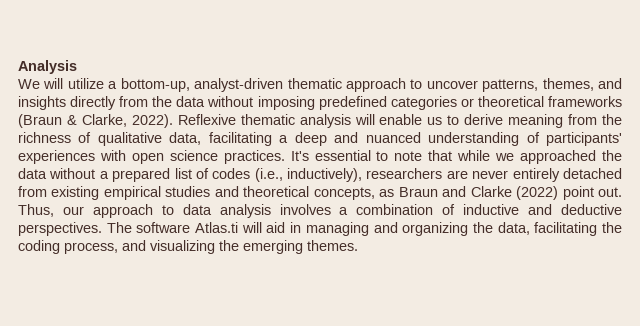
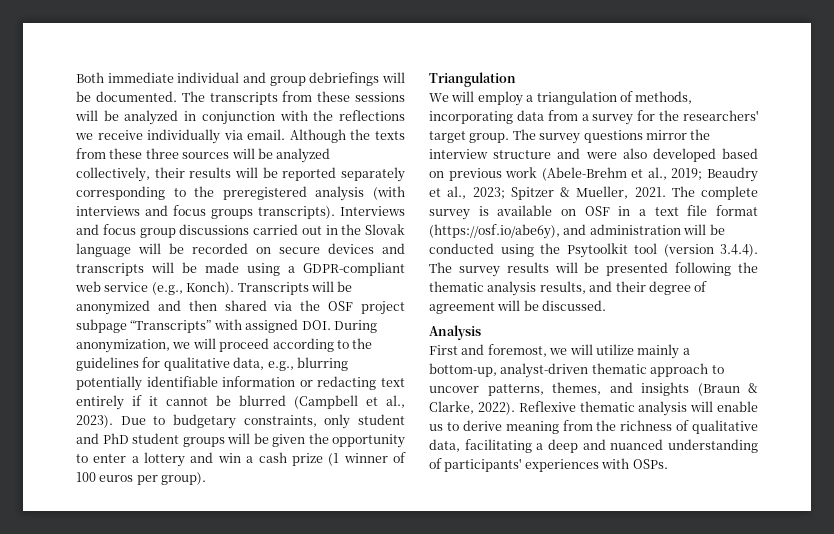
+ Both immediate individual and group debriefings will be documented. The transcripts from these sessions will be analyzed in conjunction with the reflections we receive individually via email. Although the texts from these three sources will be analyzed collectively, their results will be reported separately corresponding to the preregistered analysis (with interviews and focus groups transcripts). Interviews and focus group discussions carried out in the Slovak language will be recorded on secure devices and transcripts will be made using a GDPR-compliant web service (e.g., Konch). Transcripts will be anonymized and then shared via the OSF project subpage “Transcripts” with assigned DOI. During anonymization, we will proceed according to the guidelines for qualitative data, e.g., blurring potentially identifiable information or redacting text entirely if it cannot be blurred (Campbell et al., 2023). Due to budgetary constraints, only student and PhD student groups will be given the opportunity to enter a lottery and win a cash prize (1 winner of 100 euros per group).
+ Triangulation
+ We will employ a triangulation of methods, incorporating data from a survey for the researchers' target group. The survey questions mirror the interview structure and were also developed based on previous work (Abele-Brehm et al., 2019; Beaudry et al., 2023; Spitzer & Mueller, 2021. The complete survey is available on OSF in a text file format (https://osf.io/abe6y), and administration will be conducted using the Psytoolkit tool (version 3.4.4). The survey results will be presented following the thematic analysis results, and their degree of agreement will be discussed.
  Analysis
- We will utilize a bottom-up, analyst-driven thematic approach to uncover patterns, themes, and insights directly from the data without imposing predefined categories or theoretical frameworks (Braun & Clarke, 2022).
+ First and foremost, we will utilize mainly a bottom-up, analyst-driven thematic approach to uncover patterns, themes, and insights (Braun & Clarke, 2022).
- Reflexive thematic analysis will enable us to derive meaning from the richness of qualitative data, facilitating a deep and nuanced understanding of participants' experiences with open science practices. It's essential to note that while we approached the data without a prepared list of codes (i.e., inductively), researchers are never entirely detached from existing empirical studies and theoretical concepts, as Braun and Clarke (2022) point out. Thus, our approach to data analysis involves a combination of inductive and deductive perspectives. The software Atlas.ti will aid in managing and organizing the data, facilitating the coding process, and visualizing the emerging themes.
+ Reflexive thematic analysis will enable us to derive meaning from the richness of qualitative data, facilitating a deep and nuanced understanding of participants' experiences with OSPs.

